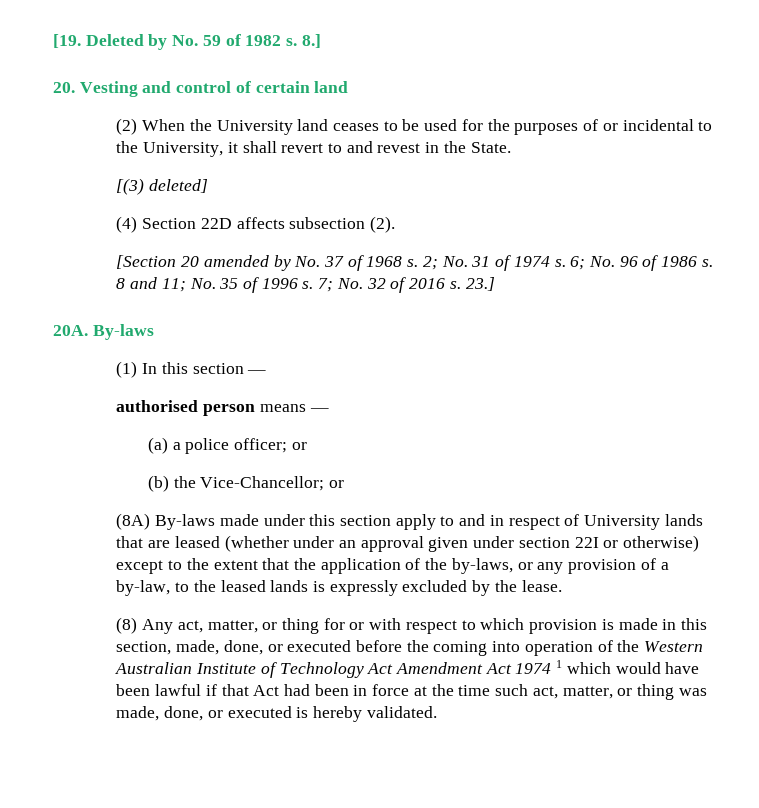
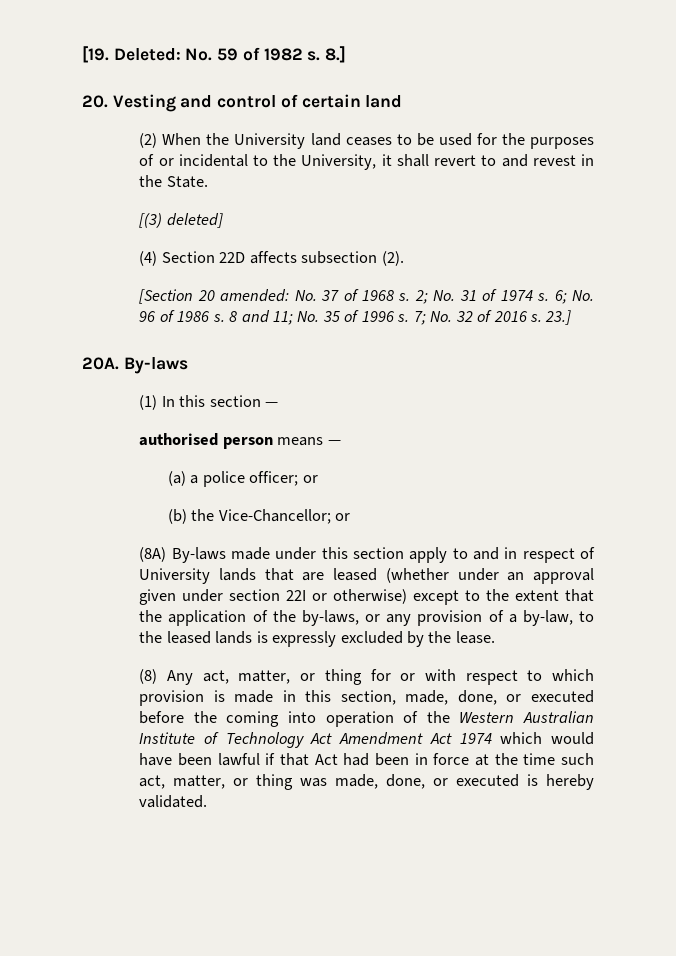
- [19. Deleted by No. 59 of 1982 s.
+ [19. Deleted: No. 59 of 1982 s.
- [Section 20 amended by No. 37 of 1968 s.
+ [Section 20 amended: No. 37 of 1968 s.
- (8) Any act, matter, or thing for or with respect to which provision is made in this section, made, done, or executed before the coming into operation of the Western Australian Institute of Technology Act Amendment Act 1974 1 which would have been lawful if that Act had been in force at the time such act, matter, or thing was made, done, or executed is hereby validated.
+ (8) Any act, matter, or thing for or with respect to which provision is made in this section, made, done, or executed before the coming into operation of the Western Australian Institute of Technology Act Amendment Act 1974 which would have been lawful if that Act had been in force at the time such act, matter, or thing was made, done, or executed is hereby validated.

